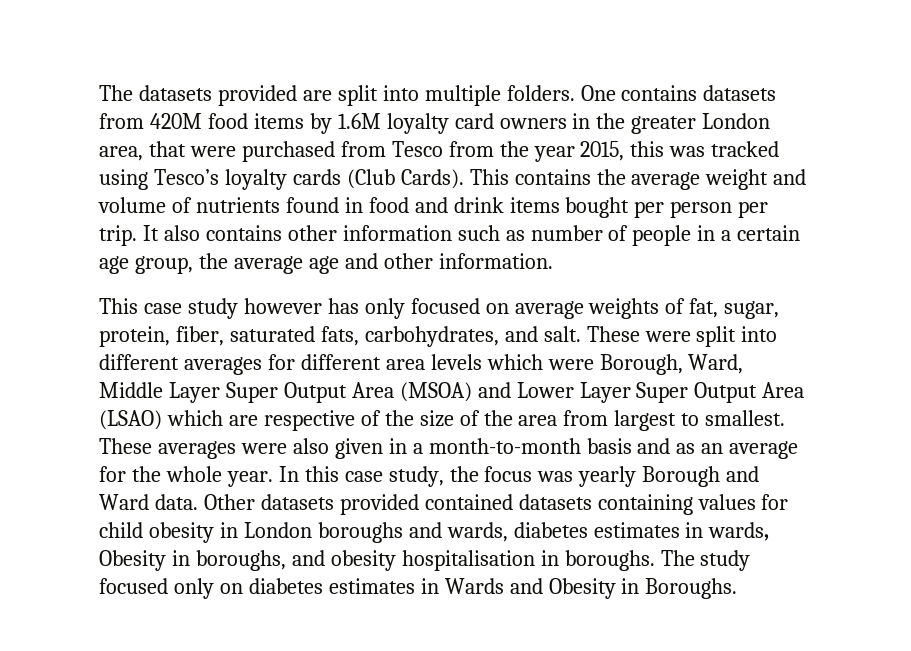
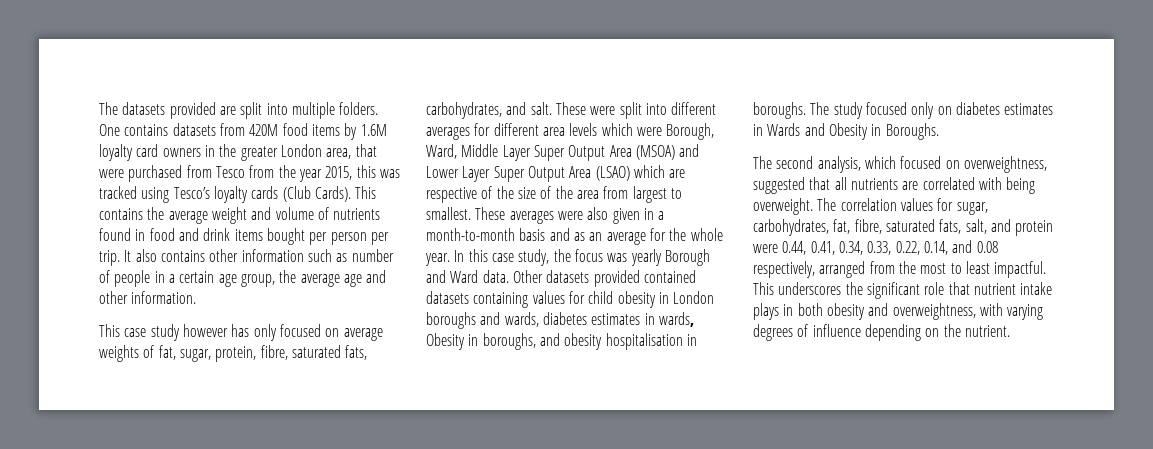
- This case study however has only focused on average weights of fat, sugar, protein, fiber, saturated fats, carbohydrates, and salt.
+ This case study however has only focused on average weights of fat, sugar, protein, fibre, saturated fats, carbohydrates, and salt.
+ The second analysis, which focused on overweightness, suggested that all nutrients are correlated with being overweight. The correlation values for sugar, carbohydrates, fat, fibre, saturated fats, salt, and protein were 0.44, 0.41, 0.34, 0.33, 0.22, 0.14, and 0.08 respectively, arranged from the most to least impactful. This underscores the significant role that nutrient intake plays in both obesity and overweightness, with varying degrees of influence depending on the nutrient.

